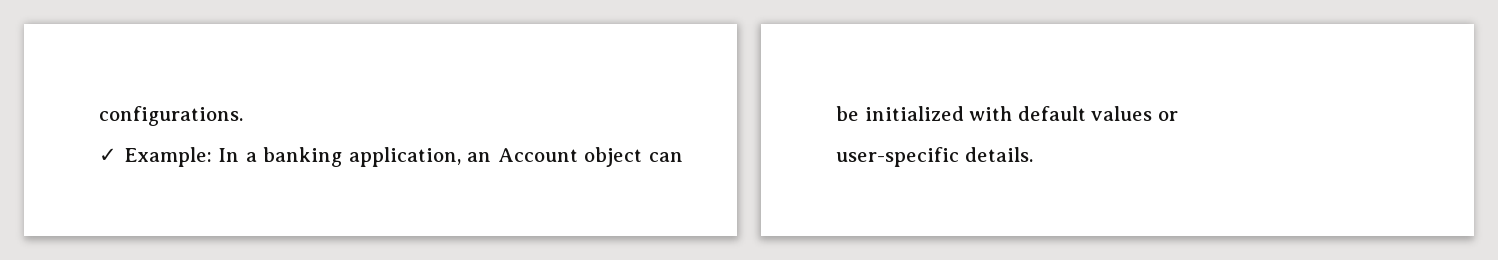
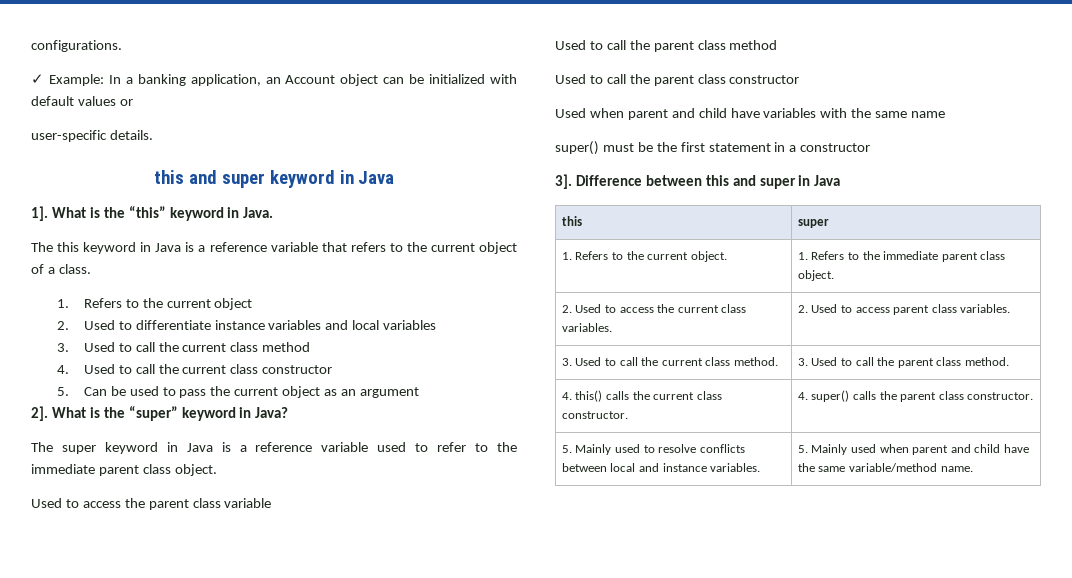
+ this and super keyword in Java
+ 1]. What is the “this” keyword in Java.
+ The this keyword in Java is a reference variable that refers to the current object of a class.
+ 1. Refers to the current object
+ 2. Used to differentiate instance variables and local variables
+ 3. Used to call the current class method
+ 4. Used to call the current class constructor
+ 5. Can be used to pass the current object as an argument
+ 2]. What is the “super” keyword in Java?
+ The super keyword in Java is a reference variable used to refer to the immediate parent class object.
+ Used to access the parent class variable
+ Used to call the parent class method
+ Used to call the parent class constructor
+ Used when parent and child have variables with the same name
+ super() must be the first statement in a constructor
+ 3]. Difference between this and super in Java
+ this | super
+ 1. Refers to the current object. | 1. Refers to the immediate parent class object.
+ 2. Used to access the current class variables. | 2. Used to access parent class variables.
+ 3. Used to call the current class method. | 3. Used to call the parent class method.
+ 4. this() calls the current class constructor. | 4. super() calls the parent class constructor.
+ 5. Mainly used to resolve conflicts between local and instance variables. | 5. Mainly used when parent and child have the same variable/method name.

